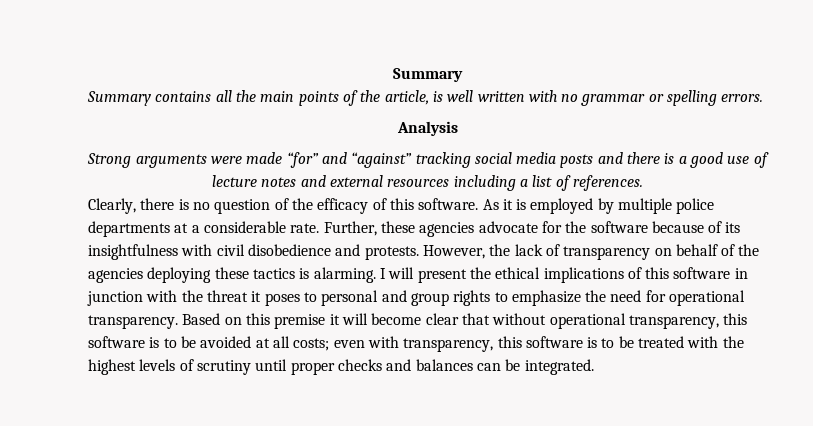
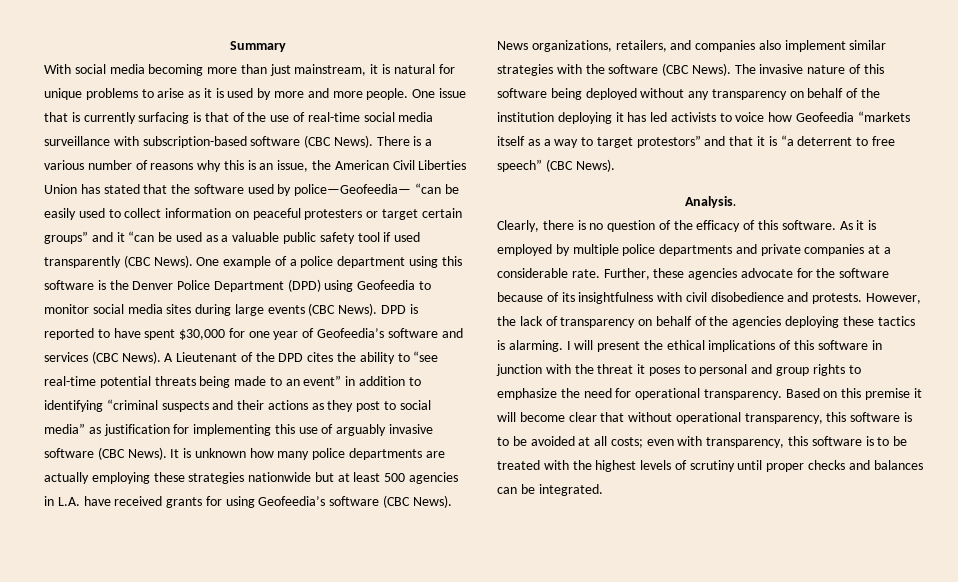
- Summary contains all the main points of the article, is well written with no grammar or spelling errors.
- Analysis
- Strong arguments were made “for” and “against” tracking social media posts and there is a good use of lecture notes and external resources including a list of references.
+ With social media becoming more than just mainstream, it is natural for unique problems to arise as it is used by more and more people. One issue that is currently surfacing is that of the use of real-time social media surveillance with subscription-based software (CBC News). There is a various number of reasons why this is an issue, the American Civil Liberties Union has stated that the software used by police—Geofeedia— “can be easily used to collect information on peaceful protesters or target certain groups” and it “can be used as a valuable public safety tool if used transparently (CBC News). One example of a police department using this software is the Denver Police Department (DPD) using Geofeedia to monitor social media sites during large events (CBC News). DPD is reported to have spent $30,000 for one year of Geofeedia’s software and services (CBC News). A Lieutenant of the DPD cites the ability to “see real-time potential threats being made to an event” in addition to identifying “criminal suspects and their actions as they post to social media” as justification for implementing this use of arguably invasive software (CBC News). It is unknown how many police departments are actually employing these strategies nationwide but at least 500 agencies in L.A. have received grants for using Geofeedia’s software (CBC News). News organizations, retailers, and companies also implement similar strategies with the software (CBC News). The invasive nature of this software being deployed without any transparency on behalf of the institution deploying it has led activists to voice how Geofeedia “markets itself as a way to target protestors” and that it is “a deterrent to free speech” (CBC News).
+ Analysis.
- As it is employed by multiple police departments at a considerable rate.
+ As it is employed by multiple police departments and private companies at a considerable rate.

